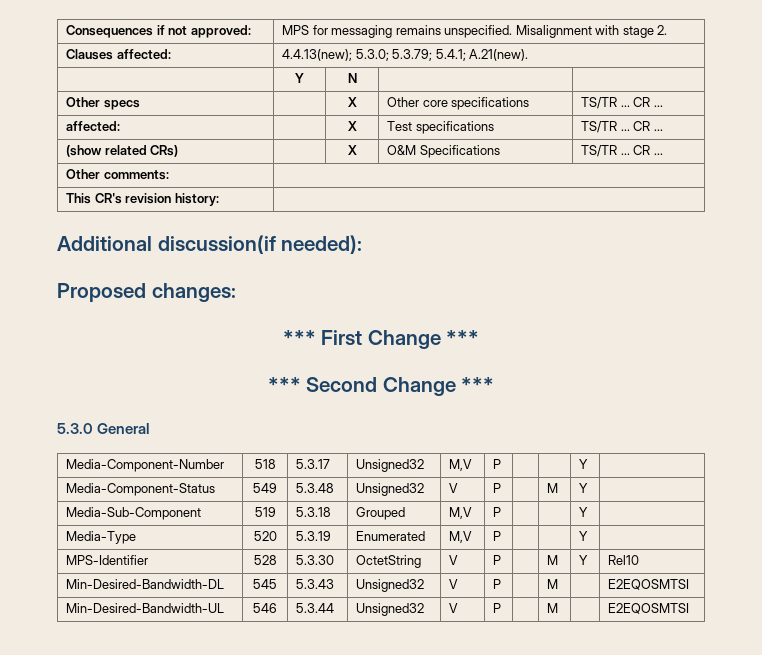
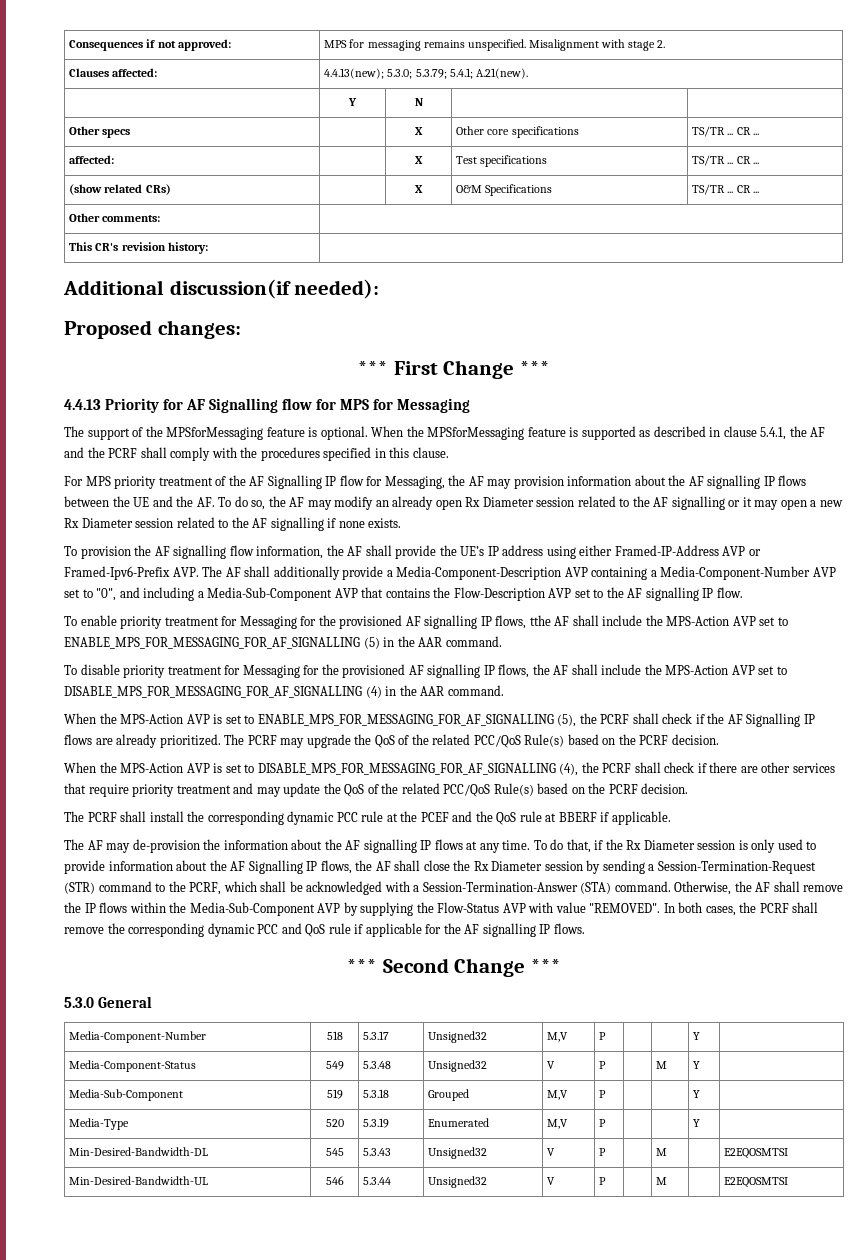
+ 4.4.13 Priority for AF Signalling flow for MPS for Messaging
+ The support of the MPSforMessaging feature is optional. When the MPSforMessaging feature is supported as described in clause 5.4.1, the AF and the PCRF shall comply with the procedures specified in this clause.
+ For MPS priority treatment of the AF Signalling IP flow for Messaging, the AF may provision information about the AF signalling IP flows between the UE and the AF. To do so, the AF may modify an already open Rx Diameter session related to the AF signalling or it may open a new Rx Diameter session related to the AF signalling if none exists.
+ To provision the AF signalling flow information, the AF shall provide the UE’s IP address using either Framed-IP-Address AVP or Framed-Ipv6-Prefix AVP. The AF shall additionally provide a Media-Component-Description AVP containing a Media-Component-Number AVP set to "0", and including a Media-Sub-Component AVP that contains the Flow-Description AVP set to the AF signalling IP flow.
+ To enable priority treatment for Messaging for the provisioned AF signalling IP flows, tthe AF shall include the MPS-Action AVP set to ENABLE_MPS_FOR_MESSAGING_FOR_AF_SIGNALLING (5) in the AAR command.
+ To disable priority treatment for Messaging for the provisioned AF signalling IP flows, the AF shall include the MPS-Action AVP set to DISABLE_MPS_FOR_MESSAGING_FOR_AF_SIGNALLING (4) in the AAR command.
+ When the MPS-Action AVP is set to ENABLE_MPS_FOR_MESSAGING_FOR_AF_SIGNALLING (5), the PCRF shall check if the AF Signalling IP flows are already prioritized. The PCRF may upgrade the QoS of the related PCC/QoS Rule(s) based on the PCRF decision.
+ When the MPS-Action AVP is set to DISABLE_MPS_FOR_MESSAGING_FOR_AF_SIGNALLING (4), the PCRF shall check if there are other services that require priority treatment and may update the QoS of the related PCC/QoS Rule(s) based on the PCRF decision.
+ The PCRF shall install the corresponding dynamic PCC rule at the PCEF and the QoS rule at BBERF if applicable.
+ The AF may de-provision the information about the AF signalling IP flows at any time. To do that, if the Rx Diameter session is only used to provide information about the AF Signalling IP flows, the AF shall close the Rx Diameter session by sending a Session-Termination-Request (STR) command to the PCRF, which shall be acknowledged with a Session-Termination-Answer (STA) command. Otherwise, the AF shall remove the IP flows within the Media-Sub-Component AVP by supplying the Flow-Status AVP with value "REMOVED". In both cases, the PCRF shall remove the corresponding dynamic PCC and QoS rule if applicable for the AF signalling IP flows.
- MPS-Identifier | 528 | 5.3.30 | OctetString | V | P | | M | Y | Rel10

